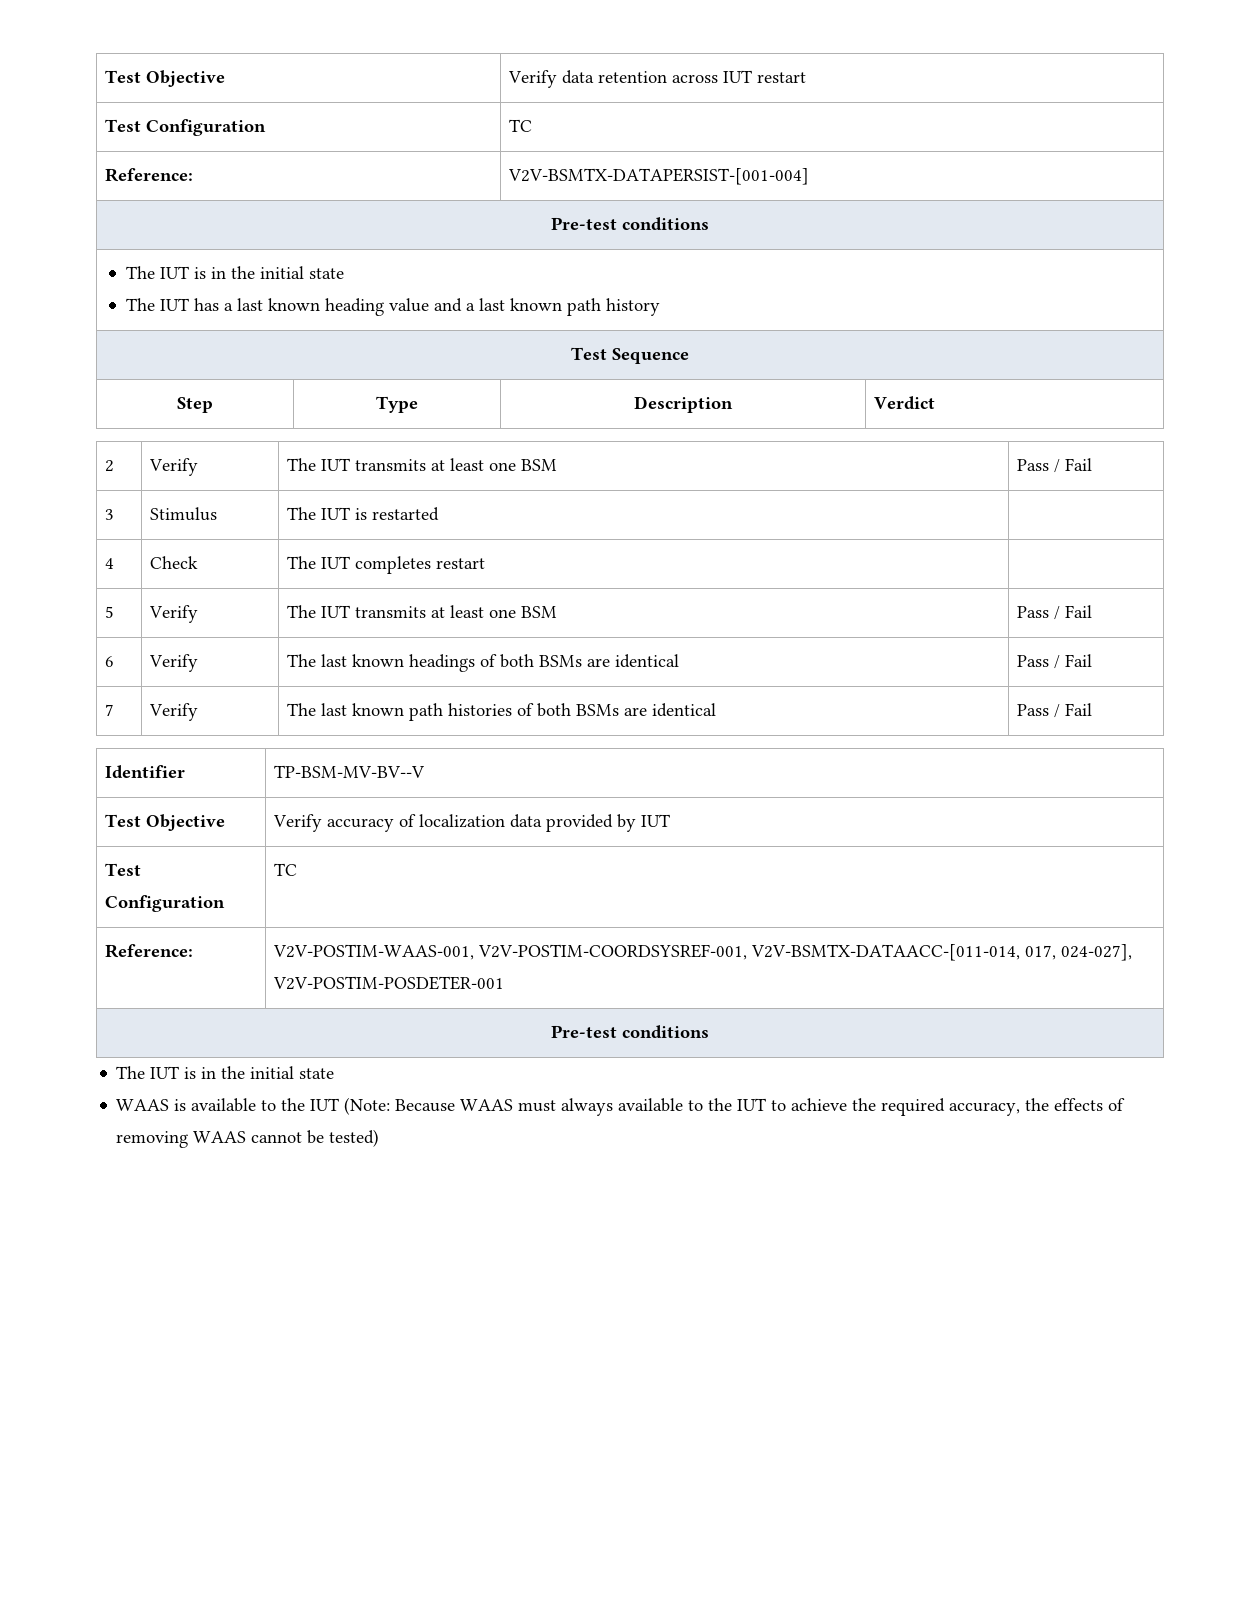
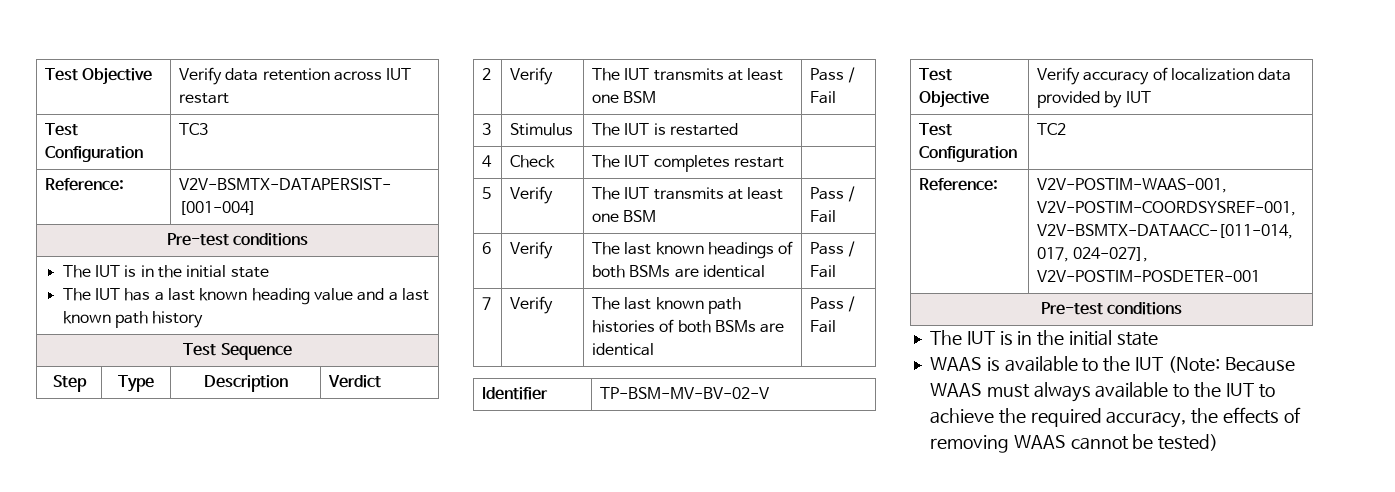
  Test Objective | Verify data retention across IUT restart
- Test Configuration | TC
+ Test Configuration | TC3
- Identifier | TP-BSM-MV-BV--V
+ Identifier | TP-BSM-MV-BV-02-V
  Test Objective | Verify accuracy of localization data provided by IUT
- Test Configuration | TC
+ Test Configuration | TC2

